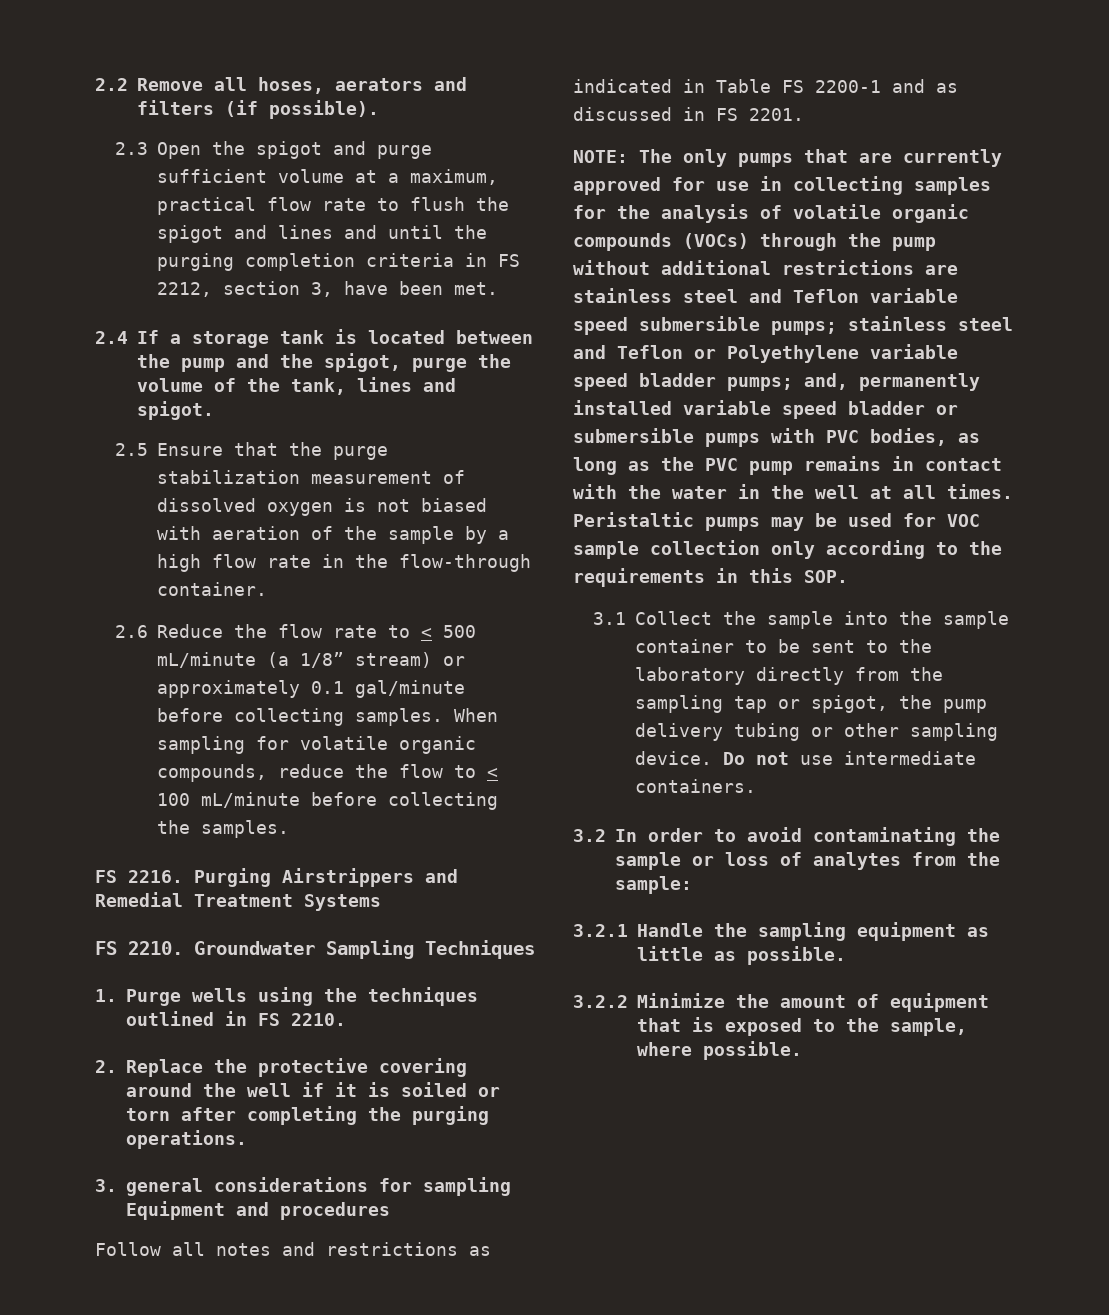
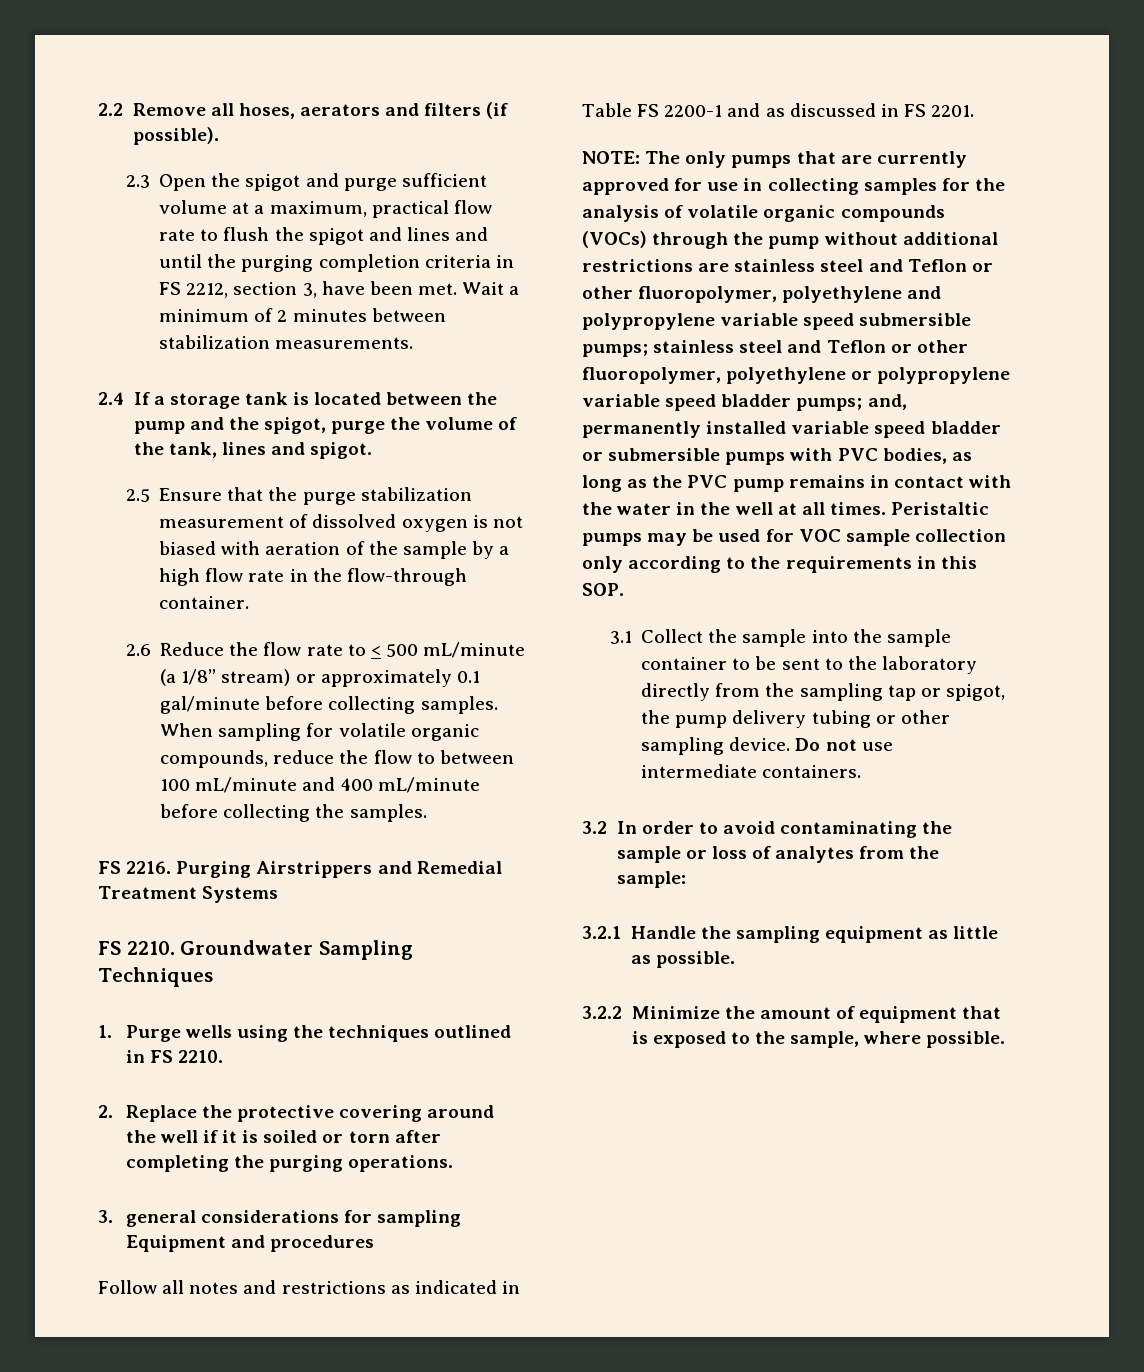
+ Wait a minimum of 2 minutes between stabilization measurements.
- When sampling for volatile organic compounds, reduce the flow to < 100 mL/minute before collecting the samples.
+ When sampling for volatile organic compounds, reduce the flow to between 100 mL/minute and 400 mL/minute before collecting the samples.
- The only pumps that are currently approved for use in collecting samples for the analysis of volatile organic compounds (VOCs) through the pump without additional restrictions are stainless steel and Teflon variable speed submersible pumps;
+ The only pumps that are currently approved for use in collecting samples for the analysis of volatile organic compounds (VOCs) through the pump without additional restrictions are stainless steel and Teflon or other fluoropolymer, polyethylene and polypropylene variable speed submersible pumps;
- stainless steel and Teflon or Polyethylene variable speed bladder pumps;
+ stainless steel and Teflon or other fluoropolymer, polyethylene or polypropylene variable speed bladder pumps;

